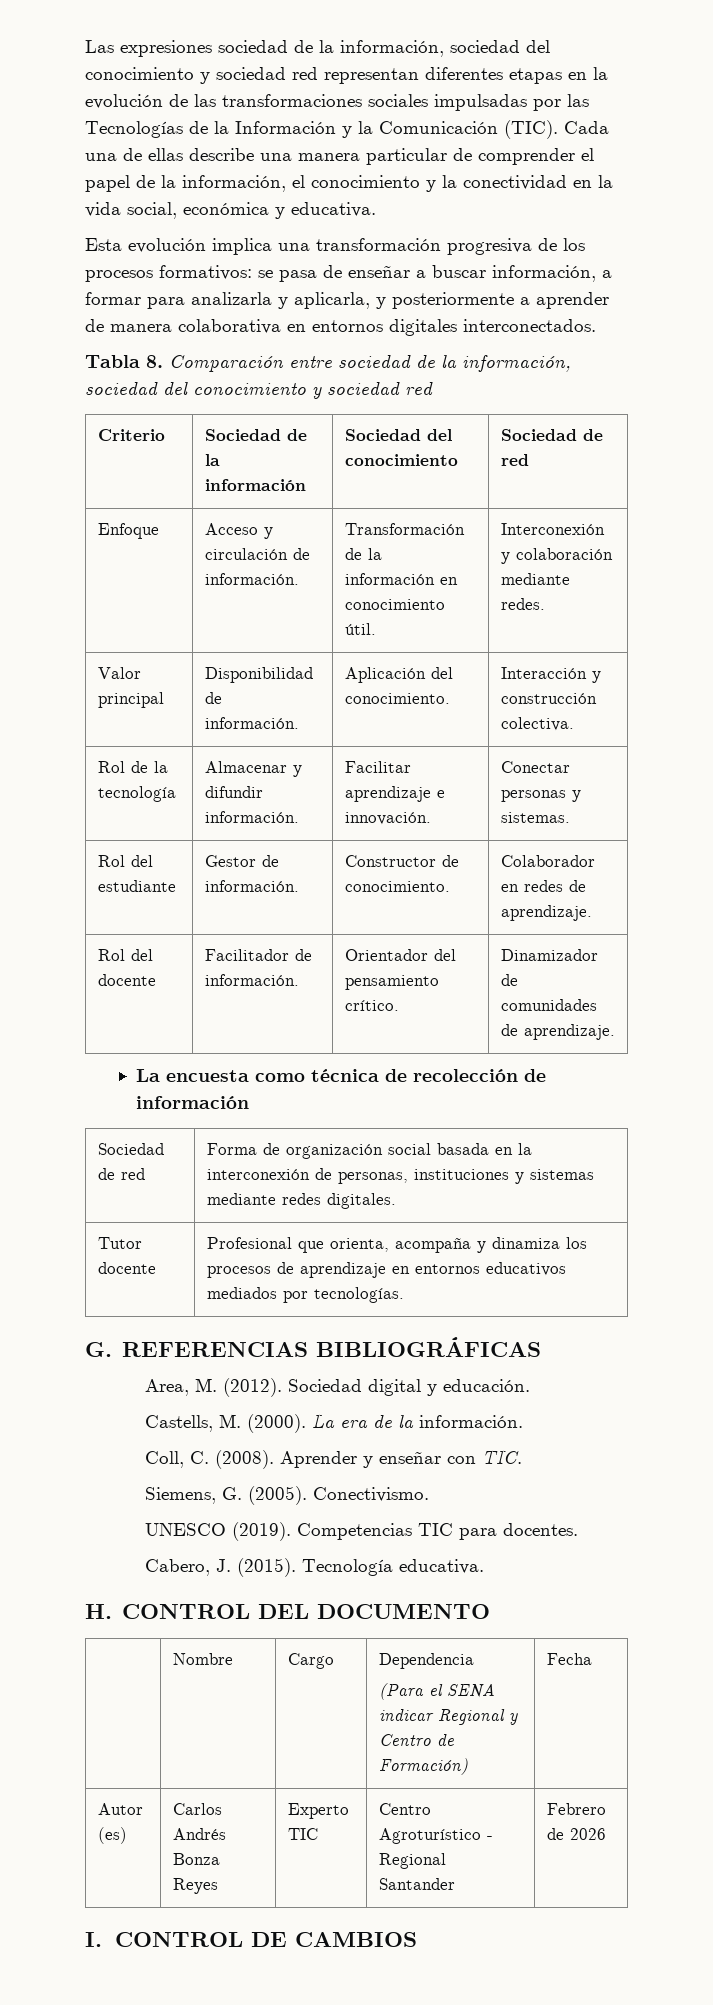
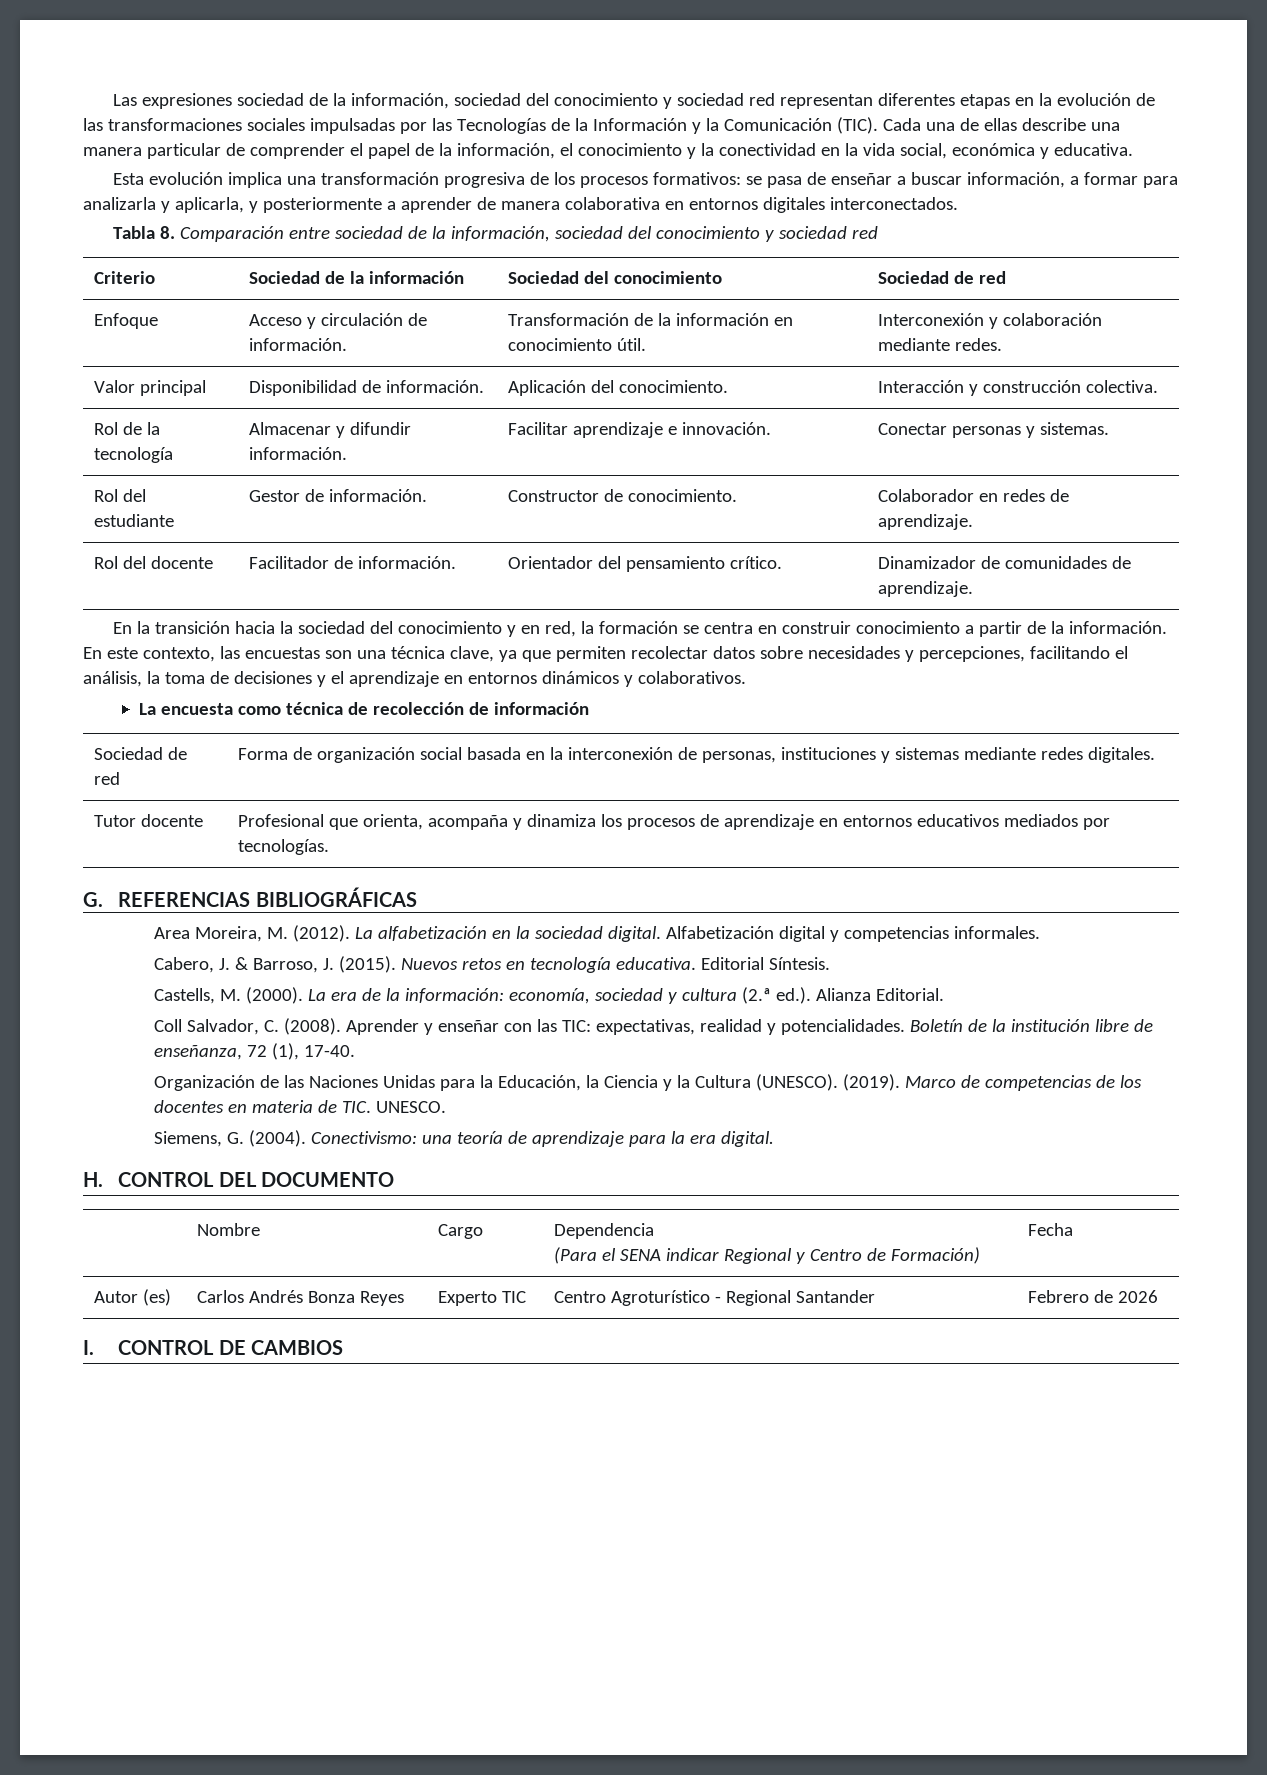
+ En la transición hacia la sociedad del conocimiento y en red, la formación se centra en construir conocimiento a partir de la información. En este contexto, las encuestas son una técnica clave, ya que permiten recolectar datos sobre necesidades y percepciones, facilitando el análisis, la toma de decisiones y el aprendizaje en entornos dinámicos y colaborativos.
- Area, M. (2012). Sociedad digital y educación.
+ Area Moreira, M. (2012). La alfabetización en la sociedad digital. Alfabetización digital y competencias informales.
+ Cabero, J. & Barroso, J. (2015). Nuevos retos en tecnología educativa. Editorial Síntesis.
- La era de la información.
- Coll, C. (2008).
+ La era de la información: economía, sociedad y cultura (2.ª ed.). Alianza Editorial.
+ Coll Salvador, C. (2008).
- Aprender y enseñar con TIC.
+ Aprender y enseñar con las TIC: expectativas, realidad y potencialidades. Boletín de la institución libre de enseñanza, 72 (1), 17-40.
+ Organización de las Naciones Unidas para la Educación, la Ciencia y la Cultura (UNESCO). (2019). Marco de competencias de los docentes en materia de TIC. UNESCO.
- Siemens, G. (2005). Conectivismo.
- UNESCO (2019). Competencias TIC para docentes.
- Cabero, J. (2015). Tecnología educativa.
+ Siemens, G. (2004). Conectivismo: una teoría de aprendizaje para la era digital.

